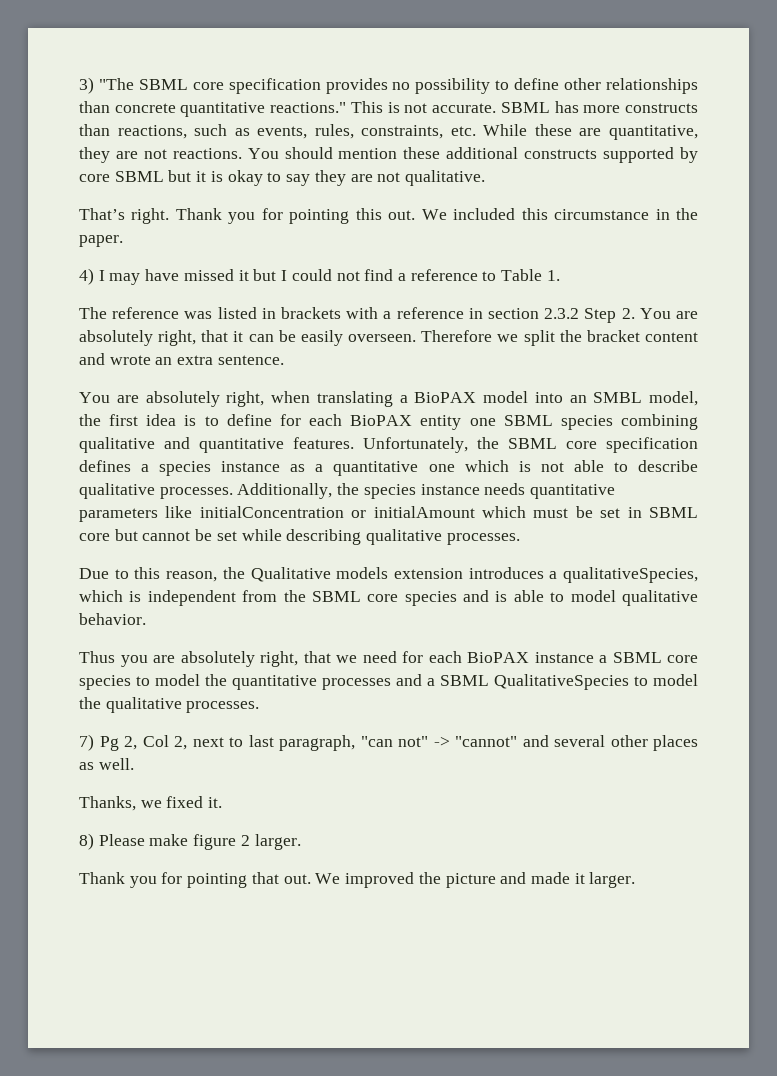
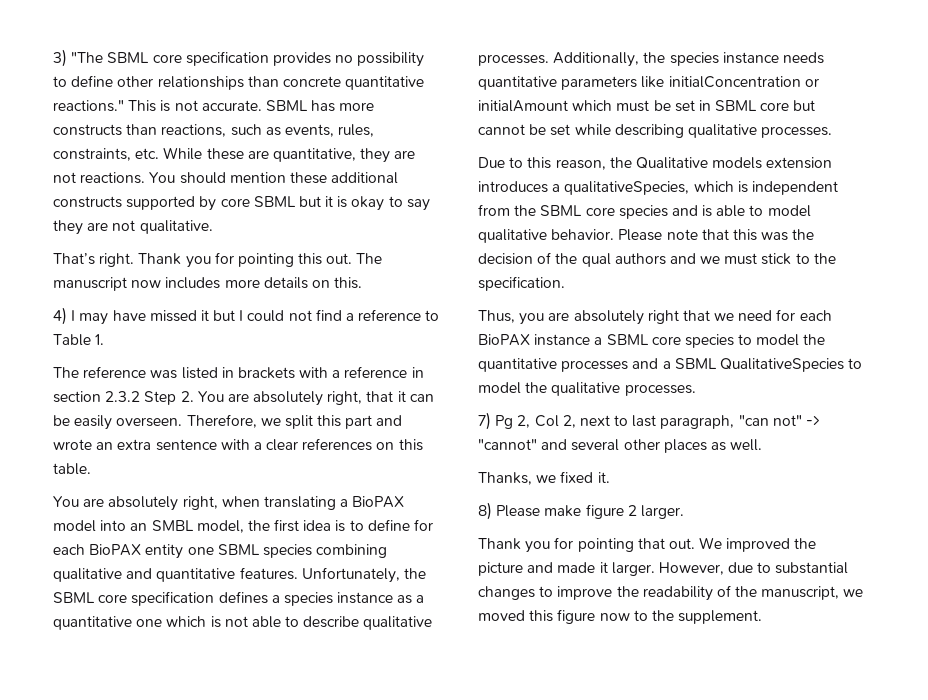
- We included this circumstance in the paper.
+ The manuscript now includes more details on this.
- Therefore we split the bracket content and wrote an extra sentence.
+ Therefore, we split this part and wrote an extra sentence with a clear references on this table.
- Due to this reason, the Qualitative models extension introduces a qualitativeSpecies, which is independent from the SBML core species and is able to model qualitative behavior.
- Thus you are absolutely right, that we need for each BioPAX instance a SBML core species to model the quantitative processes and a SBML QualitativeSpecies to model the qualitative processes.
+ Due to this reason, the Qualitative models extension introduces a qualitativeSpecies, which is independent from the SBML core species and is able to model qualitative behavior. Please note that this was the decision of the qual authors and we must stick to the specification.
+ Thus, you are absolutely right that we need for each BioPAX instance a SBML core species to model the quantitative processes and a SBML QualitativeSpecies to model the qualitative processes.
+ However, due to substantial changes to improve the readability of the manuscript, we moved this figure now to the supplement.

